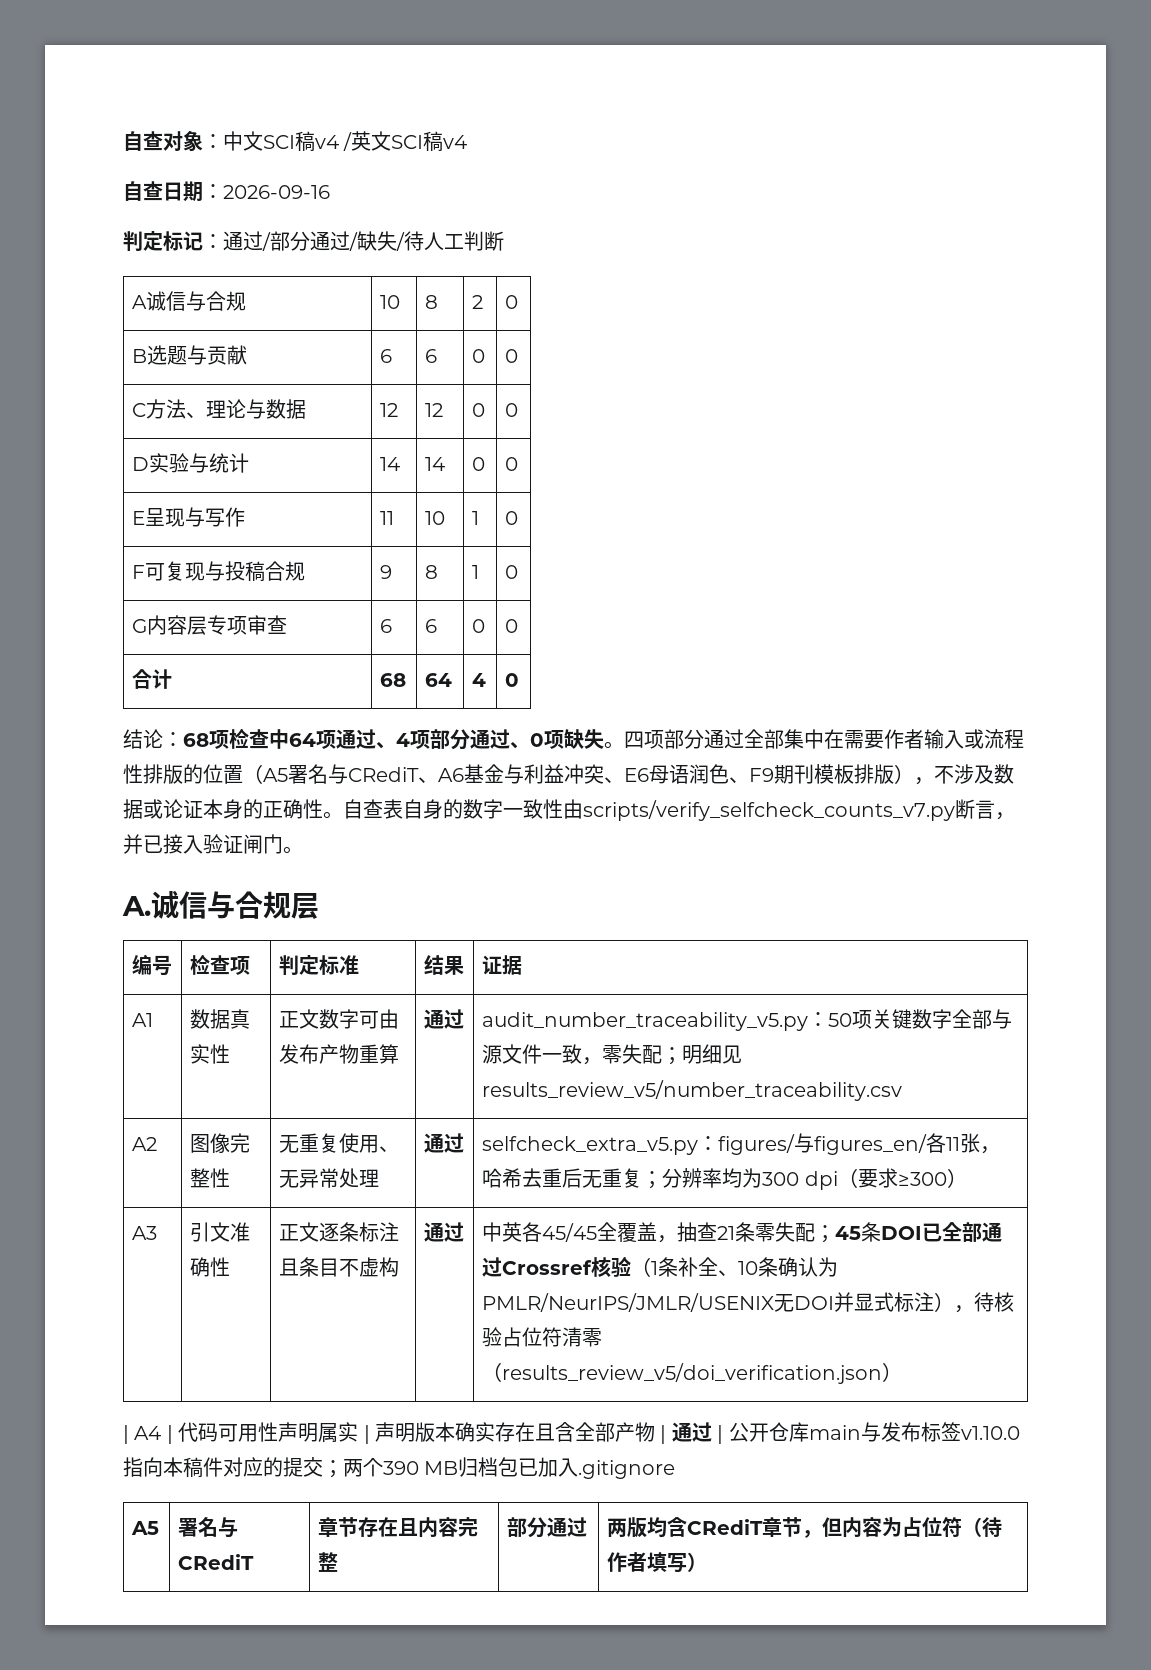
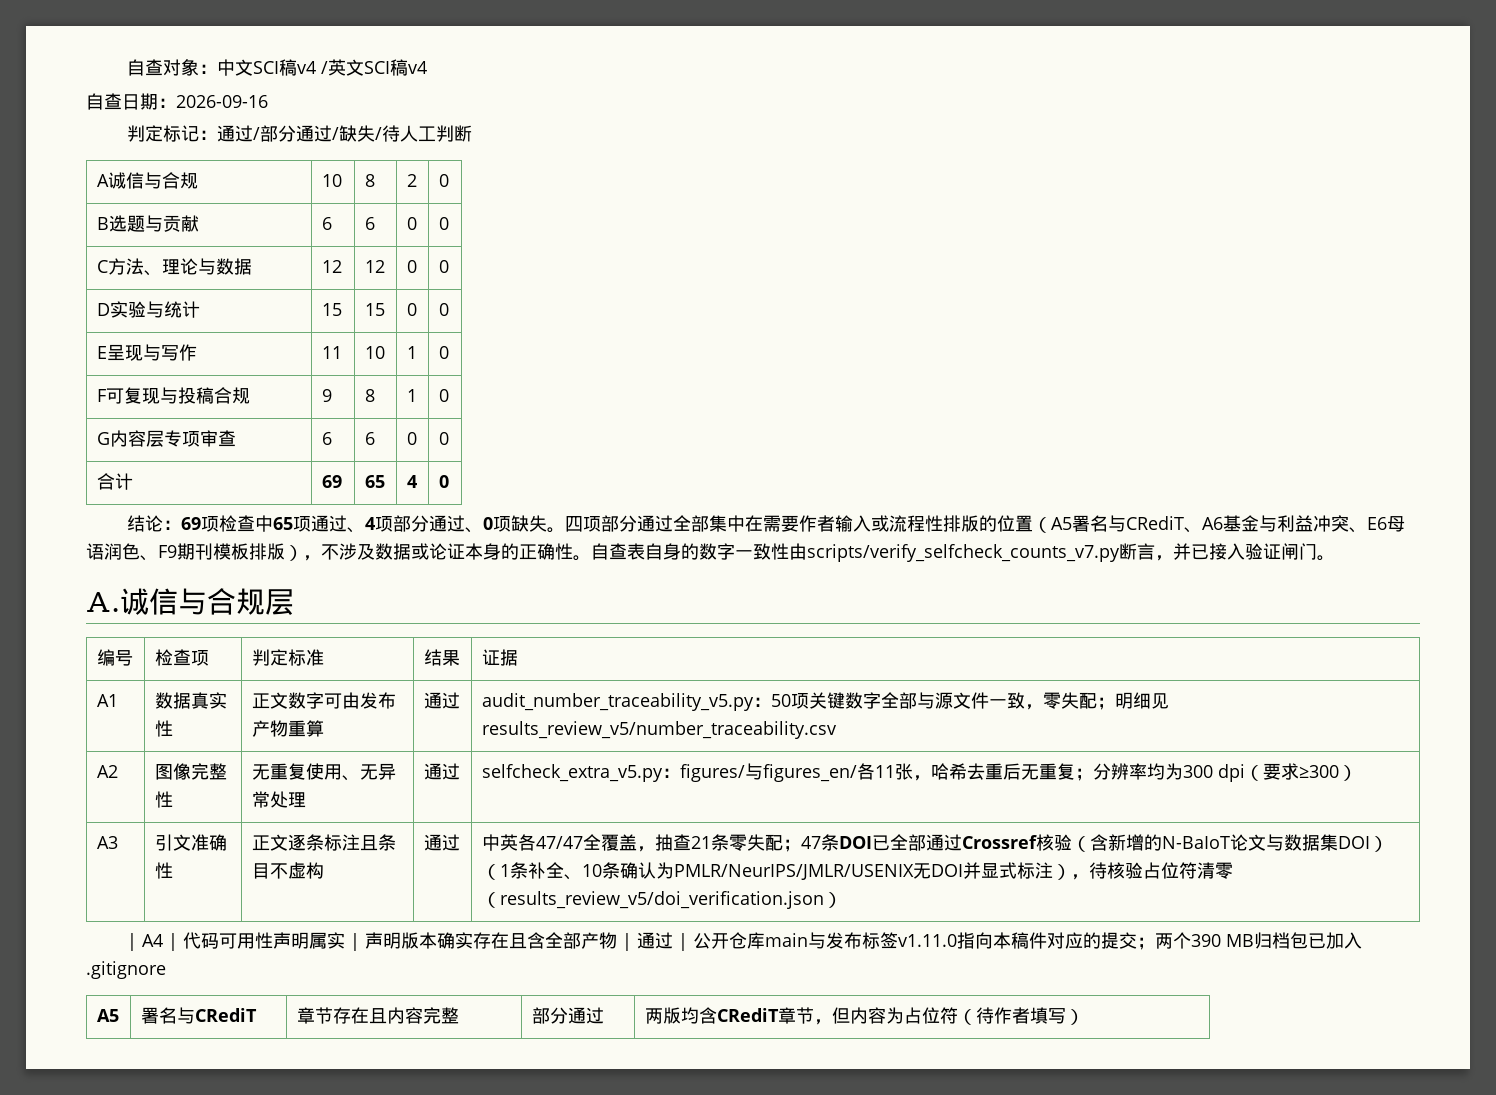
- D实验与统计 | 14 | 14 | 0 | 0
+ D实验与统计 | 15 | 15 | 0 | 0
- 合计 | 68 | 64 | 4 | 0
+ 合计 | 69 | 65 | 4 | 0
- 结论：68项检查中64项通过、4项部分通过、0项缺失。
+ 结论：69项检查中65项通过、4项部分通过、0项缺失。
- 中英各45/45全覆盖，抽查21条零失配；45条DOI已全部通过Crossref核验（1条补全、10条确认为PMLR/NeurIPS/JMLR/USENIX无DOI并显式标注），待核验占位符清零（results_review_v5/doi_verification.json）
+ 中英各47/47全覆盖，抽查21条零失配；47条DOI已全部通过Crossref核验（含新增的N-BaIoT论文与数据集DOI）（1条补全、10条确认为PMLR/NeurIPS/JMLR/USENIX无DOI并显式标注），待核验占位符清零（results_review_v5/doi_verification.json）
- | A4 | 代码可用性声明属实 | 声明版本确实存在且含全部产物 | 通过 | 公开仓库main与发布标签v1.10.0指向本稿件对应的提交；两个390 MB归档包已加入.gitignore
+ | A4 | 代码可用性声明属实 | 声明版本确实存在且含全部产物 | 通过 | 公开仓库main与发布标签v1.11.0指向本稿件对应的提交；两个390 MB归档包已加入.gitignore

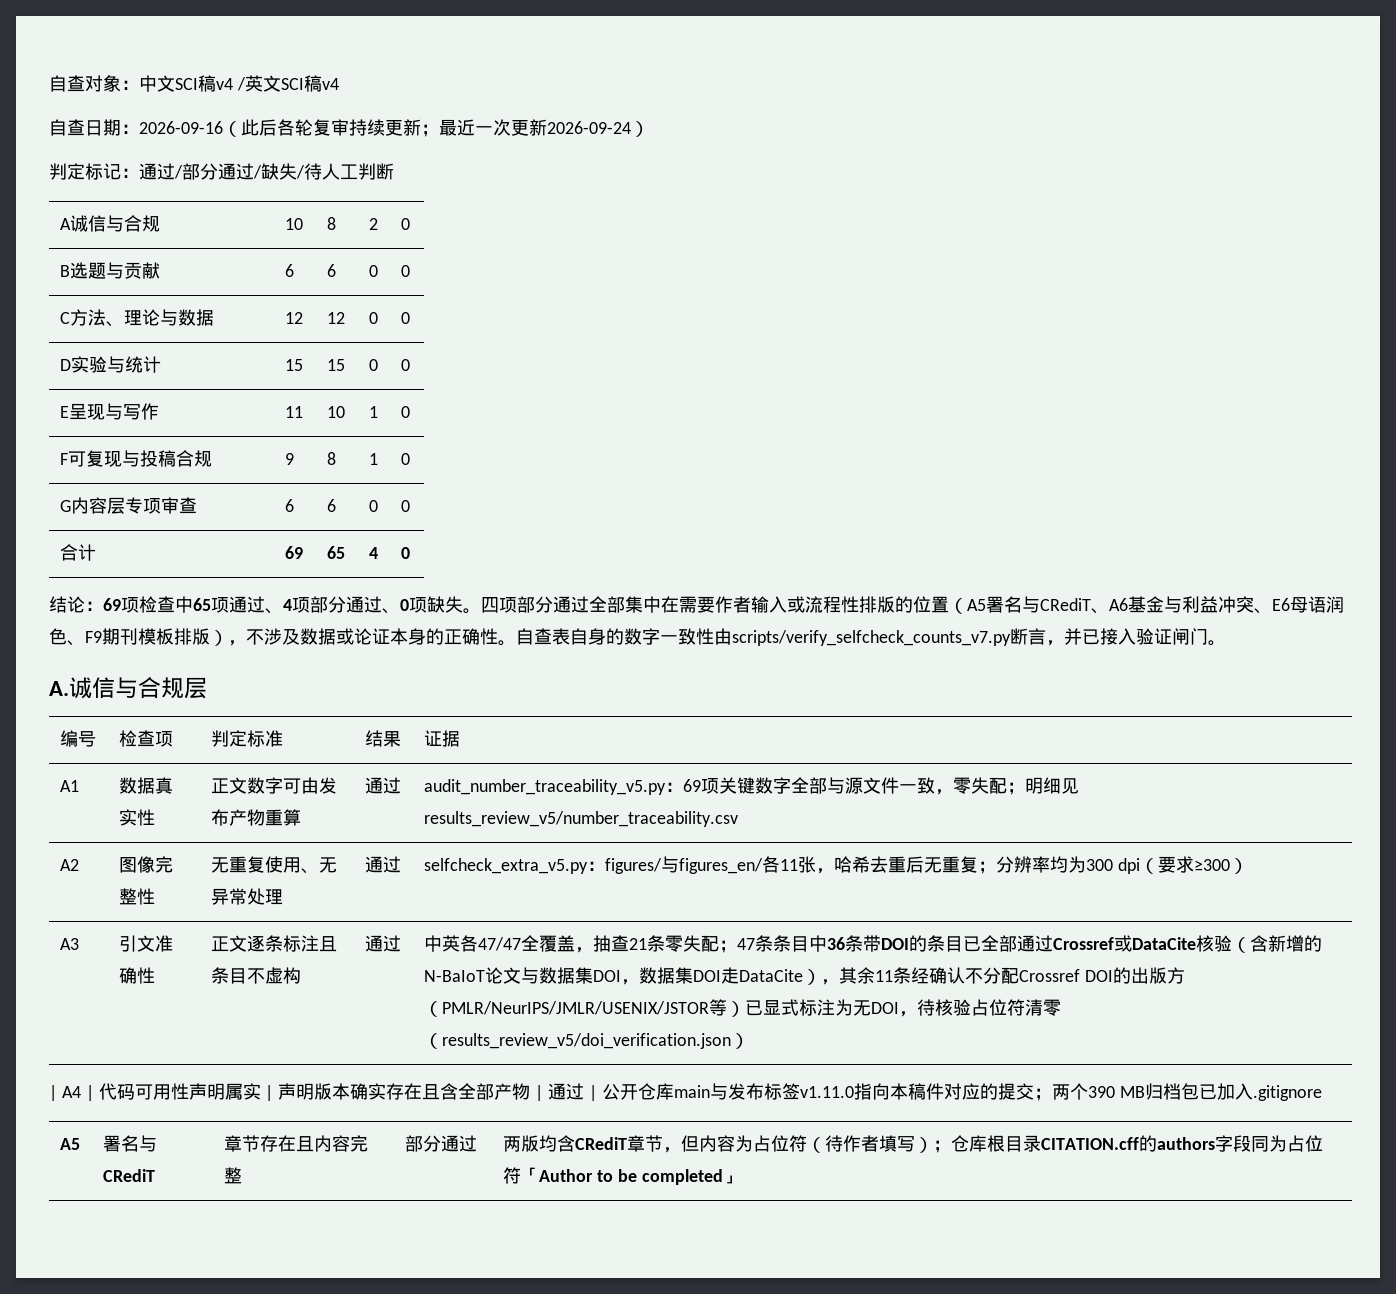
- 自查日期：2026-09-16
+ 自查日期：2026-09-16（此后各轮复审持续更新；最近一次更新2026-09-24）
- A1 | 数据真实性 | 正文数字可由发布产物重算 | 通过 | audit_number_traceability_v5.py：50项关键数字全部与源文件一致，零失配；明细见results_review_v5/number_traceability.csv
+ A1 | 数据真实性 | 正文数字可由发布产物重算 | 通过 | audit_number_traceability_v5.py：69项关键数字全部与源文件一致，零失配；明细见results_review_v5/number_traceability.csv
- 中英各47/47全覆盖，抽查21条零失配；47条DOI已全部通过Crossref核验（含新增的N-BaIoT论文与数据集DOI）（1条补全、10条确认为PMLR/NeurIPS/JMLR/USENIX无DOI并显式标注），待核验占位符清零（results_review_v5/doi_verification.json）
+ 中英各47/47全覆盖，抽查21条零失配；47条条目中36条带DOI的条目已全部通过Crossref或DataCite核验（含新增的N-BaIoT论文与数据集DOI，数据集DOI走DataCite），其余11条经确认不分配Crossref DOI的出版方（PMLR/NeurIPS/JMLR/USENIX/JSTOR等）已显式标注为无DOI，待核验占位符清零（results_review_v5/doi_verification.json）
- A5 | 署名与CRediT | 章节存在且内容完整 | 部分通过 | 两版均含CRediT章节，但内容为占位符（待作者填写）
+ A5 | 署名与CRediT | 章节存在且内容完整 | 部分通过 | 两版均含CRediT章节，但内容为占位符（待作者填写）；仓库根目录CITATION.cff的authors字段同为占位符「Author to be completed」

